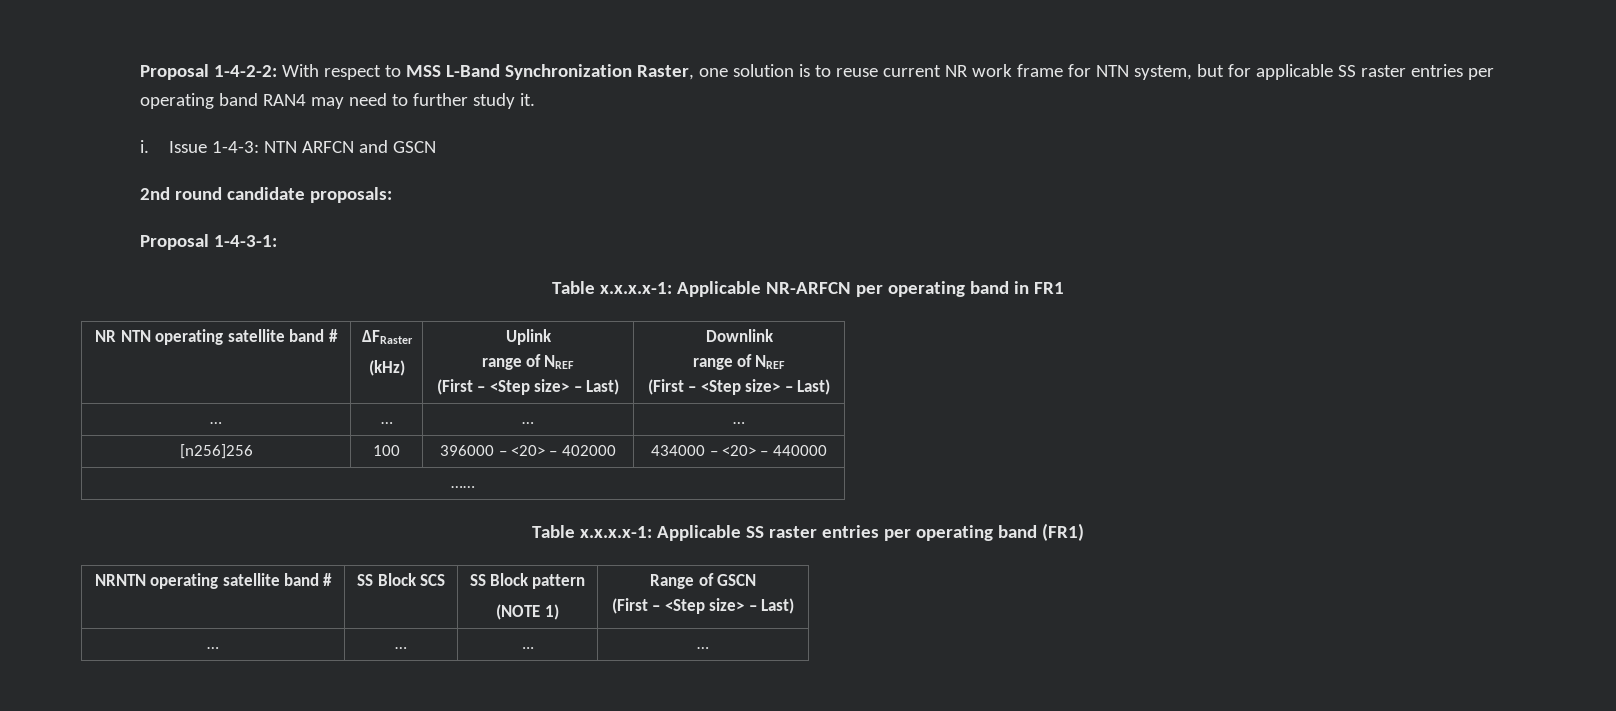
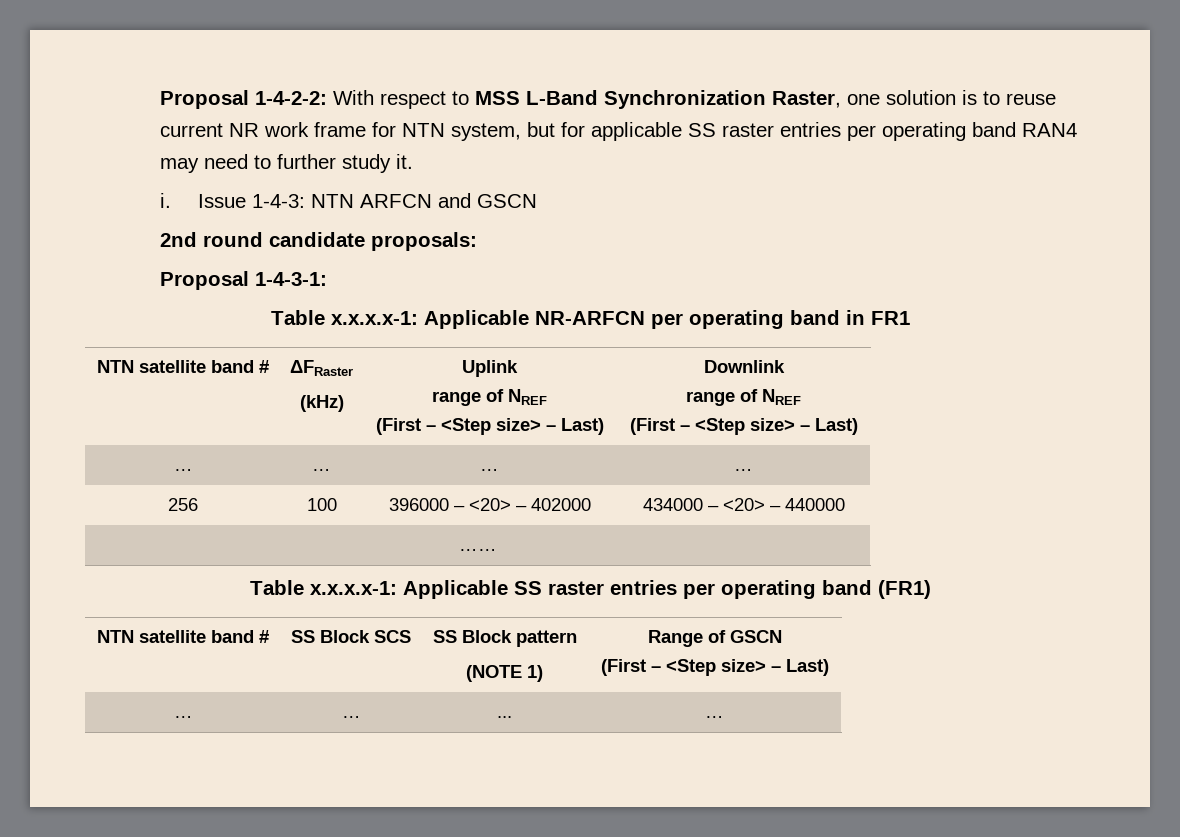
- NR NTN operating satellite band # | ΔFRaster
+ NTN satellite band # | ΔFRaster
- [n256]256 | 100 | 396000 – <20> – 402000 | 434000 – <20> – 440000
+ 256 | 100 | 396000 – <20> – 402000 | 434000 – <20> – 440000
- NRNTN operating satellite band # | SS Block SCS | SS Block pattern
+ NTN satellite band # | SS Block SCS | SS Block pattern

